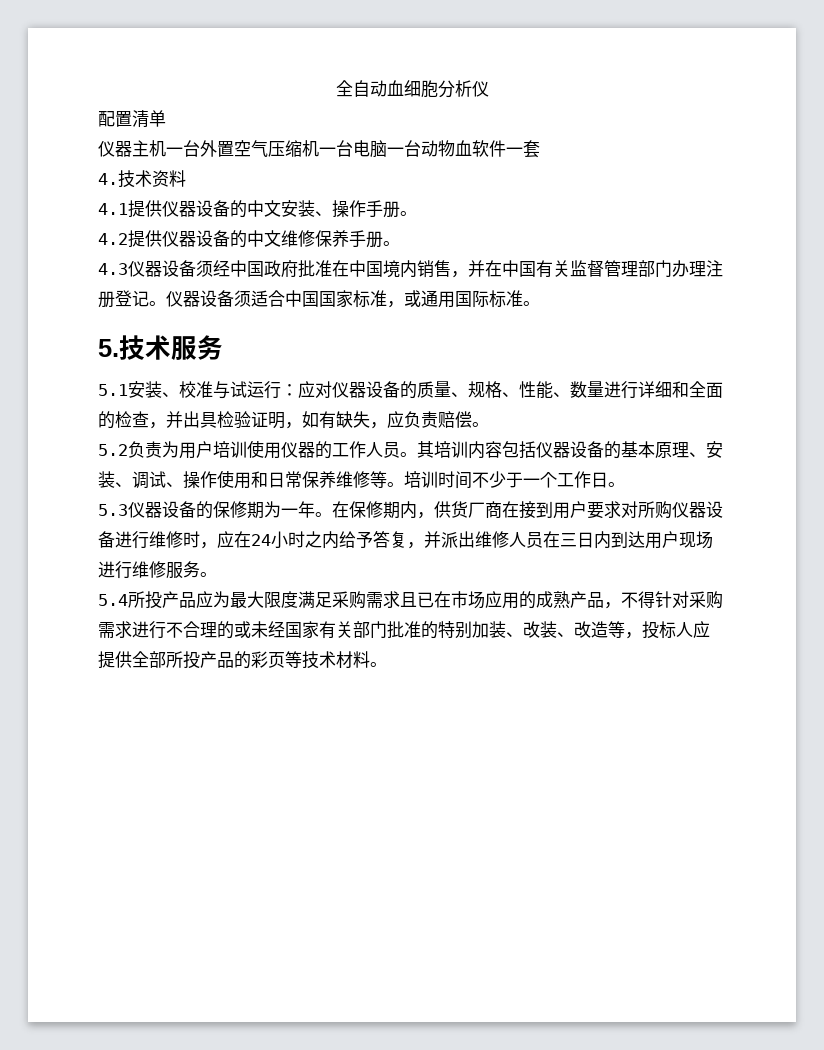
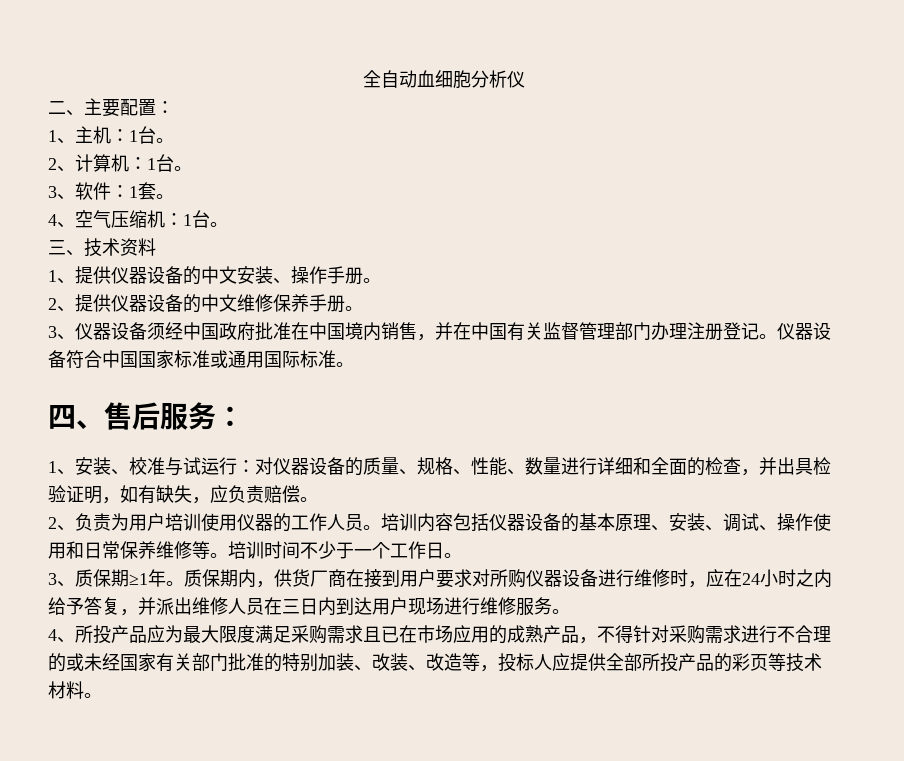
- 配置清单
- 仪器主机一台外置空气压缩机一台电脑一台动物血软件一套
- 4.技术资料
+ 二、主要配置：
+ 1、主机：1台。
+ 2、计算机：1台。
+ 3、软件：1套。
+ 4、空气压缩机：1台。
+ 三、技术资料
- 4.1提供仪器设备的中文安装、操作手册。
+ 1、提供仪器设备的中文安装、操作手册。
- 4.2提供仪器设备的中文维修保养手册。
+ 2、提供仪器设备的中文维修保养手册。
- 4.3仪器设备须经中国政府批准在中国境内销售，并在中国有关监督管理部门办理注册登记。
+ 3、仪器设备须经中国政府批准在中国境内销售，并在中国有关监督管理部门办理注册登记。
- 仪器设备须适合中国国家标准，或通用国际标准。
+ 仪器设备符合中国国家标准或通用国际标准。
- 5.技术服务
- 5.1安装、校准与试运行：应对仪器设备的质量、规格、性能、数量进行详细和全面的检查，并出具检验证明，如有缺失，应负责赔偿。
+ 四、售后服务：
+ 1、安装、校准与试运行：对仪器设备的质量、规格、性能、数量进行详细和全面的检查，并出具检验证明，如有缺失，应负责赔偿。
- 5.2负责为用户培训使用仪器的工作人员。
+ 2、负责为用户培训使用仪器的工作人员。
- 其培训内容包括仪器设备的基本原理、安装、调试、操作使用和日常保养维修等。
+ 培训内容包括仪器设备的基本原理、安装、调试、操作使用和日常保养维修等。
- 5.3仪器设备的保修期为一年。在保修期内，供货厂商在接到用户要求对所购仪器设备进行维修时，应在24小时之内给予答复，并派出维修人员在三日内到达用户现场进行维修服务。
+ 3、质保期≥1年。质保期内，供货厂商在接到用户要求对所购仪器设备进行维修时，应在24小时之内给予答复，并派出维修人员在三日内到达用户现场进行维修服务。
- 5.4所投产品应为最大限度满足采购需求且已在市场应用的成熟产品，不得针对采购需求进行不合理的或未经国家有关部门批准的特别加装、改装、改造等，投标人应提供全部所投产品的彩页等技术材料。
+ 4、所投产品应为最大限度满足采购需求且已在市场应用的成熟产品，不得针对采购需求进行不合理的或未经国家有关部门批准的特别加装、改装、改造等，投标人应提供全部所投产品的彩页等技术材料。

